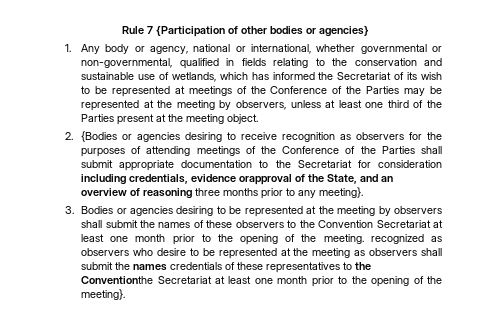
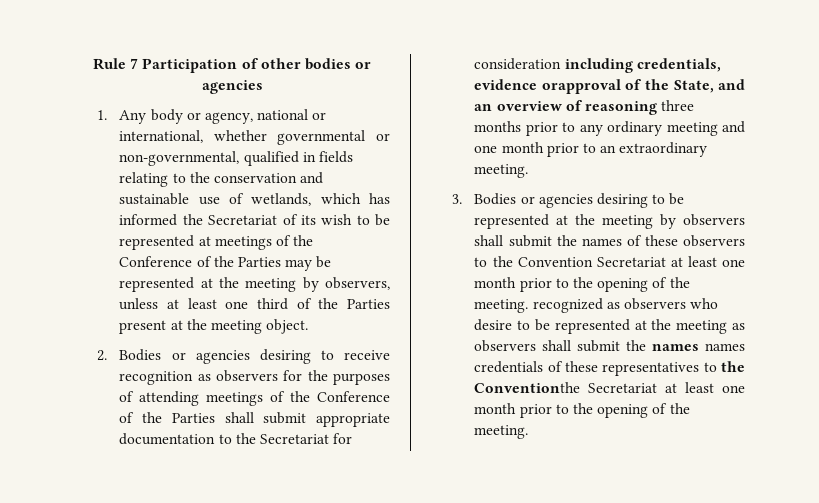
- Rule 7 {Participation of other bodies or agencies}
+ Rule 7 Participation of other bodies or agencies
- 2. {Bodies or agencies desiring to receive recognition as observers for the purposes of attending meetings of the Conference of the Parties shall submit appropriate documentation to the Secretariat for consideration including credentials, evidence orapproval of the State, and an overview of reasoning three months prior to any meeting}.
+ 2. Bodies or agencies desiring to receive recognition as observers for the purposes of attending meetings of the Conference of the Parties shall submit appropriate documentation to the Secretariat for consideration including credentials, evidence orapproval of the State, and an overview of reasoning three months prior to any ordinary meeting and one month prior to an extraordinary meeting.
- 3. Bodies or agencies desiring to be represented at the meeting by observers shall submit the names of these observers to the Convention Secretariat at least one month prior to the opening of the meeting. recognized as observers who desire to be represented at the meeting as observers shall submit the names credentials of these representatives to the Conventionthe Secretariat at least one month prior to the opening of the meeting}.
+ 3. Bodies or agencies desiring to be represented at the meeting by observers shall submit the names of these observers to the Convention Secretariat at least one month prior to the opening of the meeting. recognized as observers who desire to be represented at the meeting as observers shall submit the names names credentials of these representatives to the Conventionthe Secretariat at least one month prior to the opening of the meeting.

